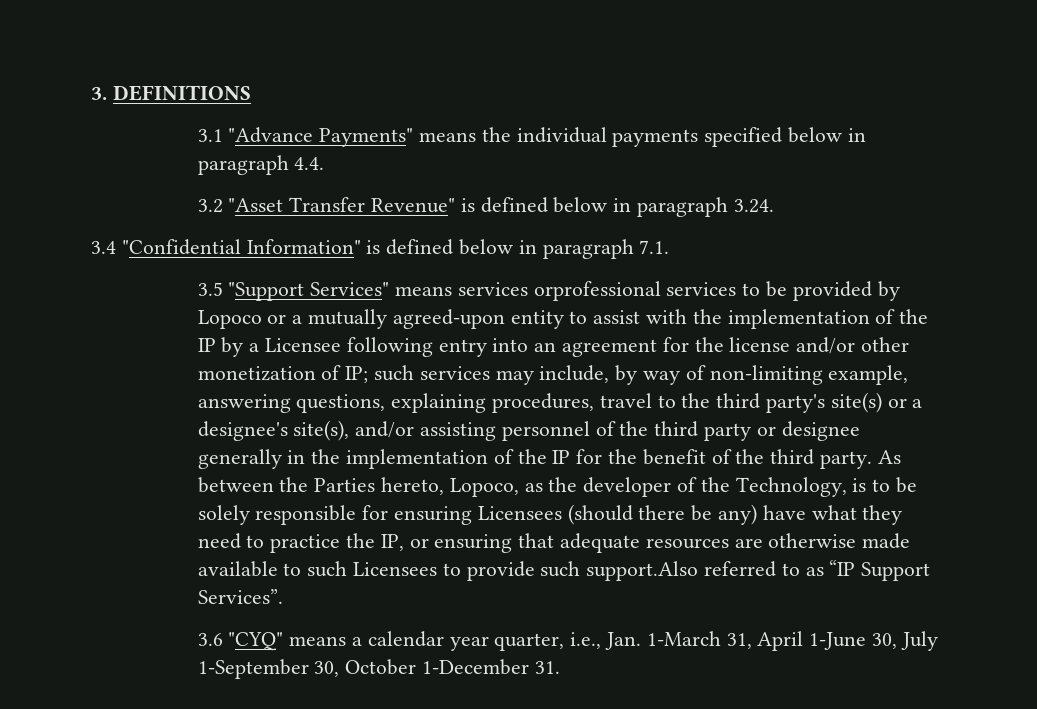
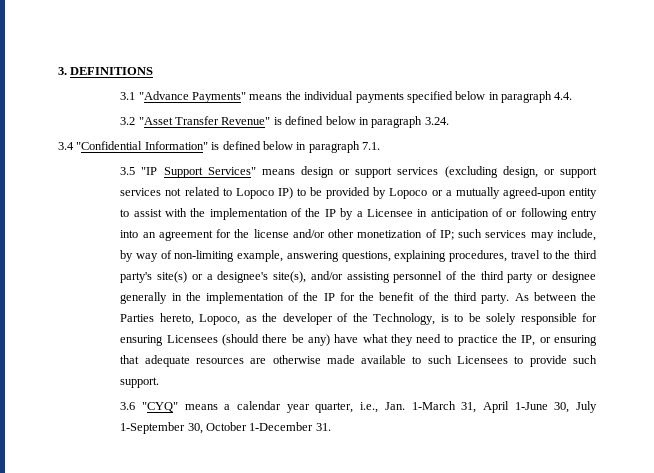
- 3.5 "Support Services" means services orprofessional services to be provided by Lopoco or a mutually agreed-upon entity to assist with the implementation of the IP by a Licensee following entry into an agreement for the license and/or other monetization of IP;
+ 3.5 "IP Support Services" means design or support services (excluding design, or support services not related to Lopoco IP) to be provided by Lopoco or a mutually agreed-upon entity to assist with the implementation of the IP by a Licensee in anticipation of or following entry into an agreement for the license and/or other monetization of IP;
- As between the Parties hereto, Lopoco, as the developer of the Technology, is to be solely responsible for ensuring Licensees (should there be any) have what they need to practice the IP, or ensuring that adequate resources are otherwise made available to such Licensees to provide such support.Also referred to as “IP Support Services”.
+ As between the Parties hereto, Lopoco, as the developer of the Technology, is to be solely responsible for ensuring Licensees (should there be any) have what they need to practice the IP, or ensuring that adequate resources are otherwise made available to such Licensees to provide such support.

